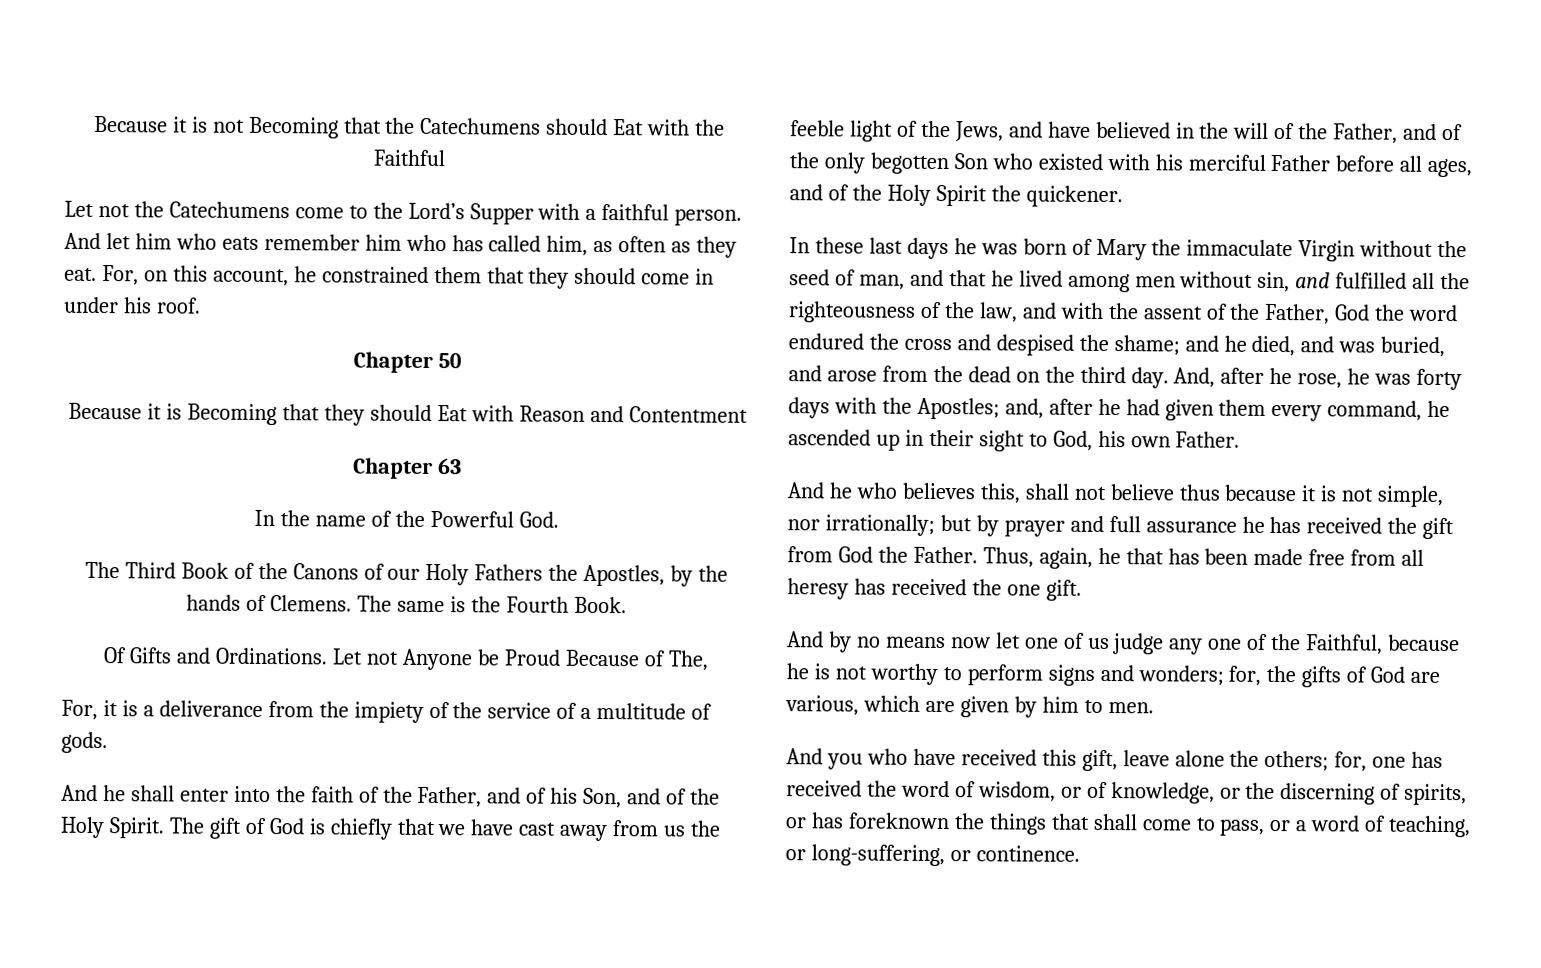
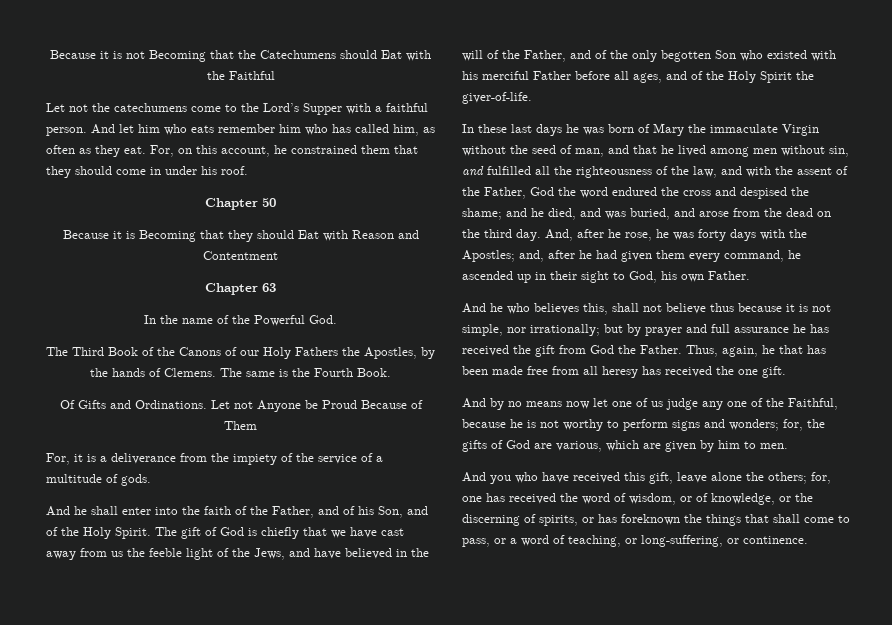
- Let not the Catechumens come to the Lord’s Supper with a faithful person.
+ Let not the catechumens come to the Lord’s Supper with a faithful person.
- Let not Anyone be Proud Because of The,
+ Let not Anyone be Proud Because of Them
- The gift of God is chiefly that we have cast away from us the feeble light of the Jews, and have believed in the will of the Father, and of the only begotten Son who existed with his merciful Father before all ages, and of the Holy Spirit the quickener.
+ The gift of God is chiefly that we have cast away from us the feeble light of the Jews, and have believed in the will of the Father, and of the only begotten Son who existed with his merciful Father before all ages, and of the Holy Spirit the giver-of-life.

